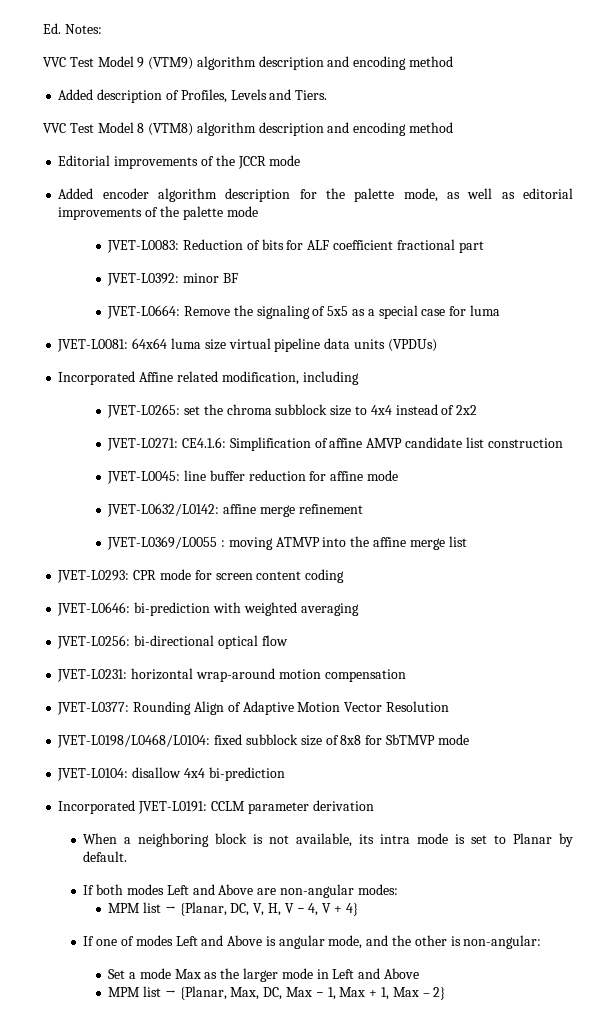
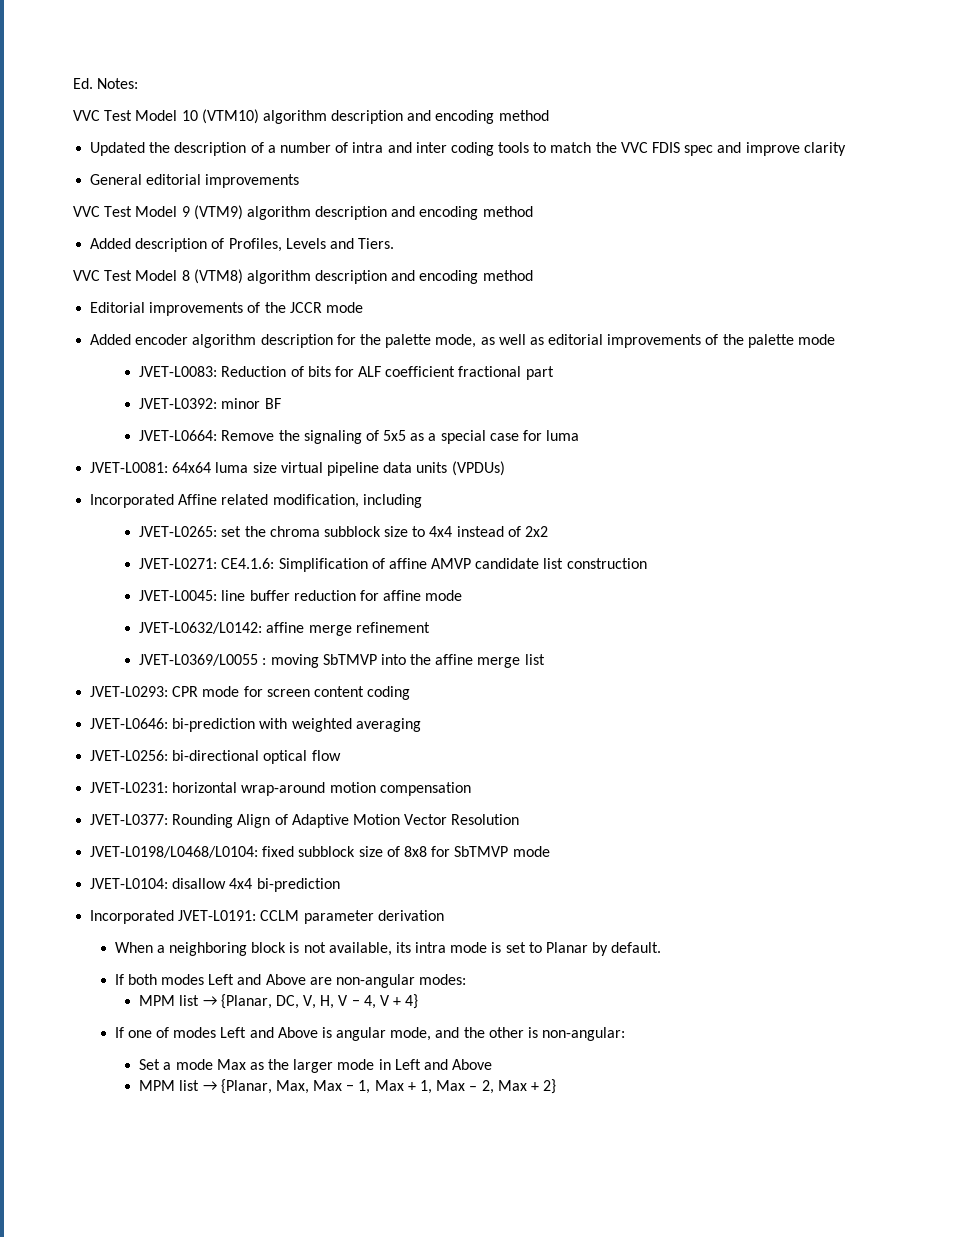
+ VVC Test Model 10 (VTM10) algorithm description and encoding method
+ Updated the description of a number of intra and inter coding tools to match the VVC FDIS spec and improve clarity
+ General editorial improvements
- JVET-L0369/L0055 : moving ATMVP into the affine merge list
+ JVET-L0369/L0055 : moving SbTMVP into the affine merge list
- MPM list → {Planar, Max, DC, Max − 1, Max + 1, Max – 2}
+ MPM list → {Planar, Max, Max − 1, Max + 1, Max – 2, Max + 2}

